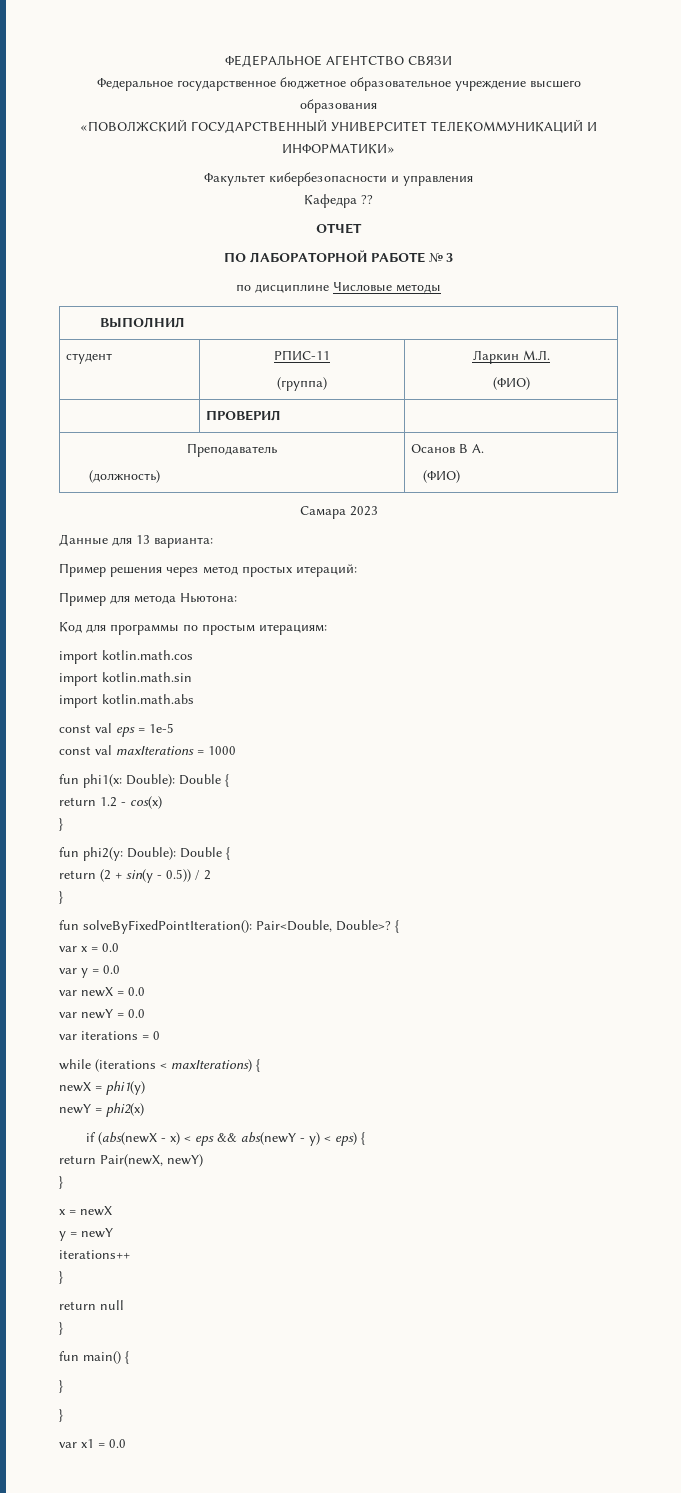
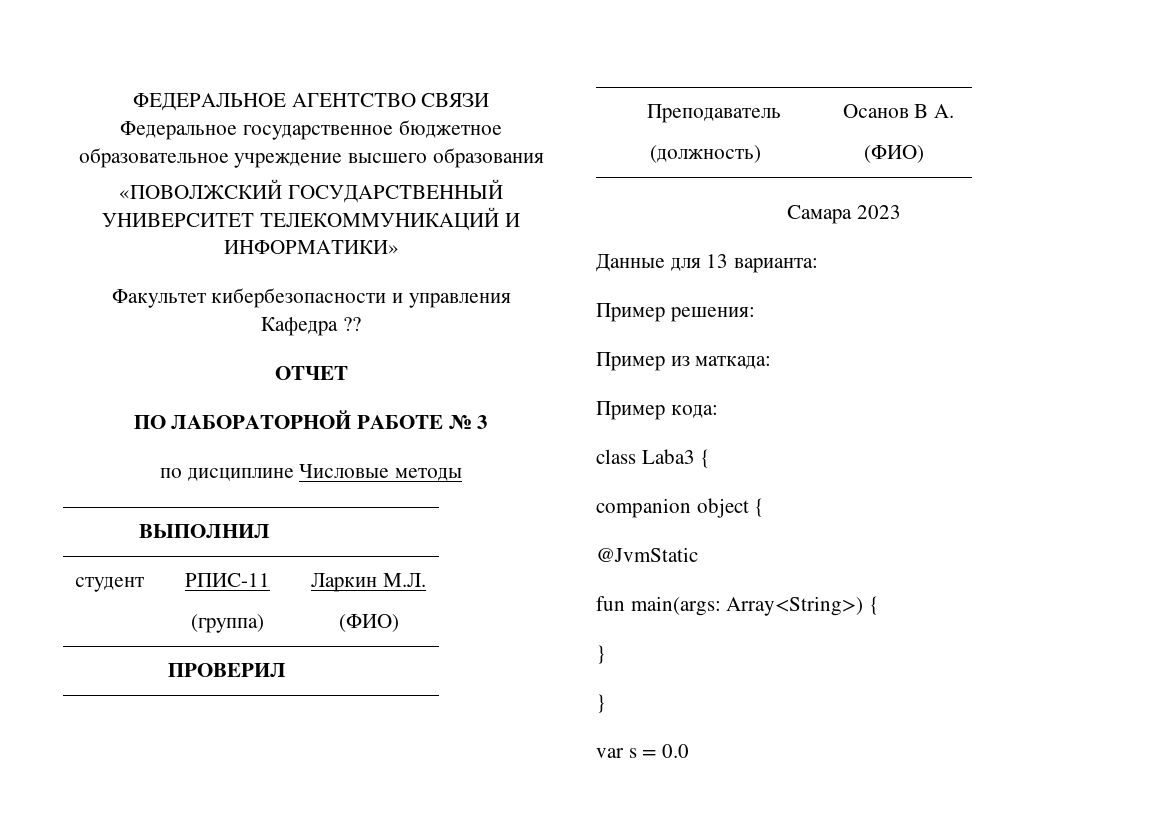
- Пример решения через метод простых итераций:
- Пример для метода Ньютона:
- Код для программы по простым итерациям:
- import kotlin.math.cos
- import kotlin.math.sin
- import kotlin.math.abs
- const val eps = 1e-5
- const val maxIterations = 1000
- fun phi1(x: Double): Double {
- return 1.2 - cos(x)
- }
- fun phi2(y: Double): Double {
- return (2 + sin(y - 0.5)) / 2
- }
- fun solveByFixedPointIteration(): Pair<Double, Double>? {
- var x = 0.0
- var y = 0.0
- var newX = 0.0
- var newY = 0.0
- var iterations = 0
- while (iterations < maxIterations) {
- newX = phi1(y)
- newY = phi2(x)
- if (abs(newX - x) < eps && abs(newY - y) < eps) {
- return Pair(newX, newY)
- }
- x = newX
- y = newY
- iterations++
- }
- return null
- }
- fun main() {
+ Пример решения:
+ Пример из маткада:
+ Пример кода:
+ class Laba3 {
+ companion object {
+ @JvmStatic
+ fun main(args: Array<String>) {
- var x1 = 0.0
+ var s = 0.0

